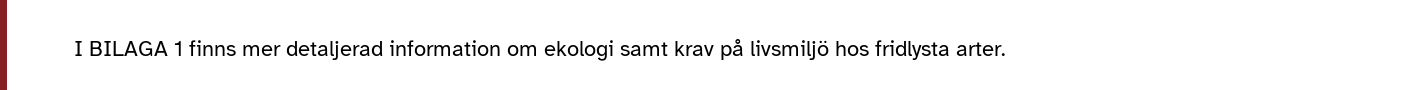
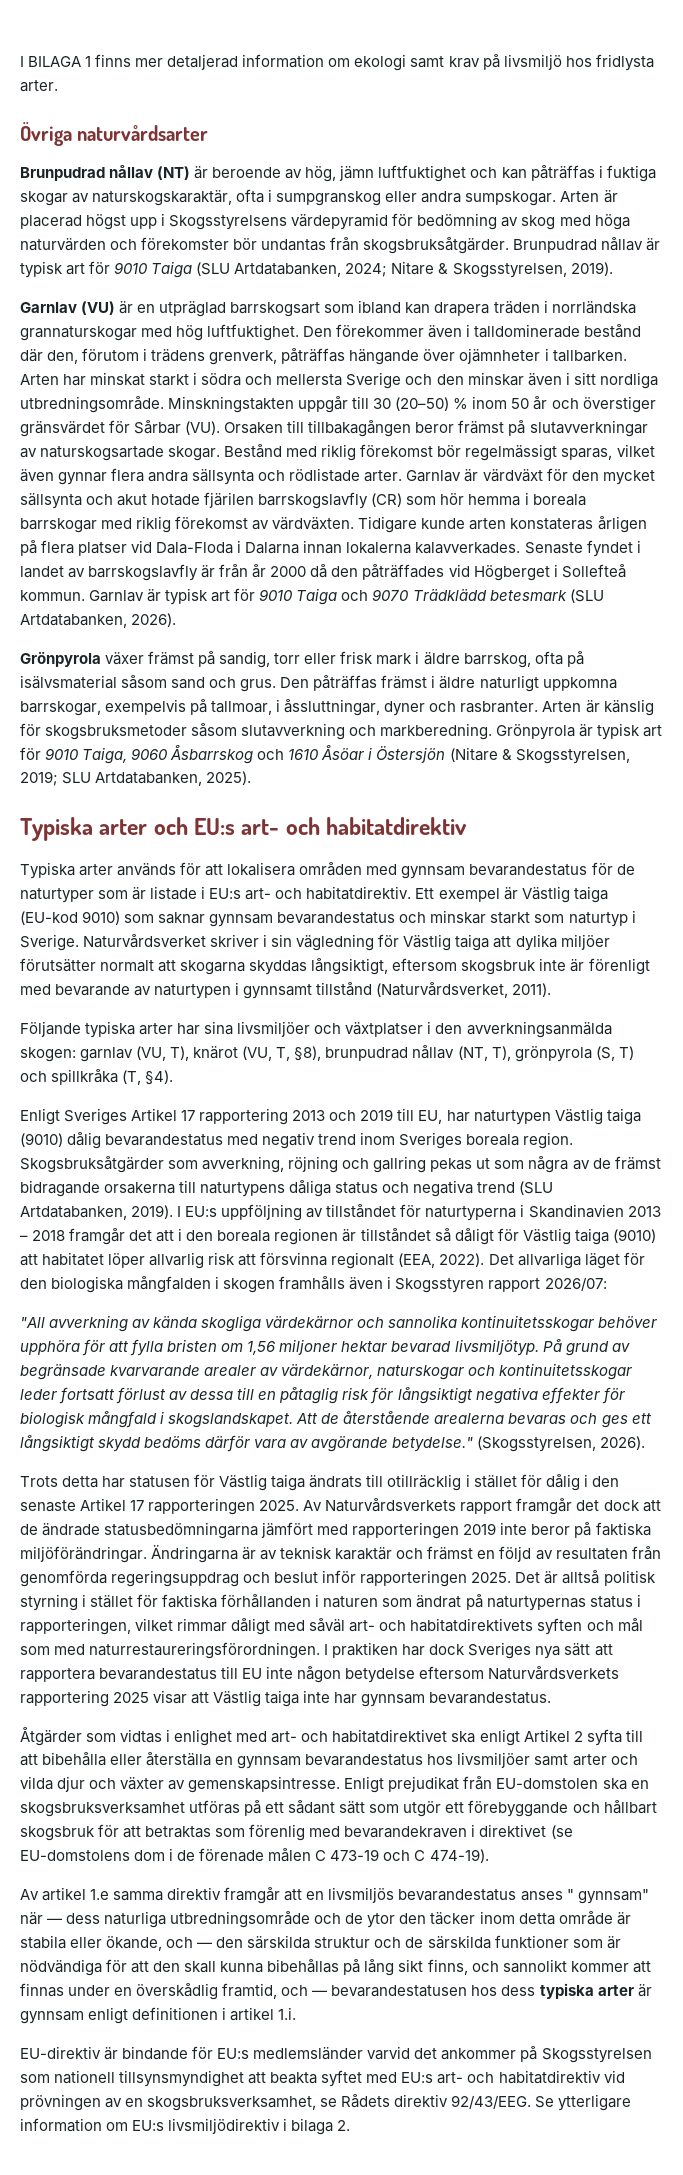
+ Övriga naturvårdsarter
+ Brunpudrad nållav (NT) är beroende av hög, jämn luftfuktighet och kan påträffas i fuktiga skogar av naturskogskaraktär, ofta i sumpgranskog eller andra sumpskogar. Arten är placerad högst upp i Skogsstyrelsens värdepyramid för bedömning av skog med höga naturvärden och förekomster bör undantas från skogsbruksåtgärder. Brunpudrad nållav är typisk art för 9010 Taiga (SLU Artdatabanken, 2024; Nitare & Skogsstyrelsen, 2019).
+ Garnlav (VU) är en utpräglad barrskogsart som ibland kan drapera träden i norrländska grannaturskogar med hög luftfuktighet. Den förekommer även i talldominerade bestånd där den, förutom i trädens grenverk, påträffas hängande över ojämnheter i tallbarken. Arten har minskat starkt i södra och mellersta Sverige och den minskar även i sitt nordliga utbredningsområde. Minskningstakten uppgår till 30 (20–50) % inom 50 år och överstiger gränsvärdet för Sårbar (VU). Orsaken till tillbakagången beror främst på slutavverkningar av naturskogsartade skogar. Bestånd med riklig förekomst bör regelmässigt sparas, vilket även gynnar flera andra sällsynta och rödlistade arter. Garnlav är värdväxt för den mycket sällsynta och akut hotade fjärilen barrskogslavfly (CR) som hör hemma i boreala barrskogar med riklig förekomst av värdväxten. Tidigare kunde arten konstateras årligen på flera platser vid Dala-Floda i Dalarna innan lokalerna kalavverkades. Senaste fyndet i landet av barrskogslavfly är från år 2000 då den påträffades vid Högberget i Sollefteå kommun. Garnlav är typisk art för 9010 Taiga och 9070 Trädklädd betesmark (SLU Artdatabanken, 2026).
+ Grönpyrola växer främst på sandig, torr eller frisk mark i äldre barrskog, ofta på isälvsmaterial såsom sand och grus. Den påträffas främst i äldre naturligt uppkomna barrskogar, exempelvis på tallmoar, i åssluttningar, dyner och rasbranter. Arten är känslig för skogsbruksmetoder såsom slutavverkning och markberedning. Grönpyrola är typisk art för 9010 Taiga, 9060 Åsbarrskog och 1610 Åsöar i Östersjön (Nitare & Skogsstyrelsen, 2019; SLU Artdatabanken, 2025).
+ Typiska arter och EU:s art- och habitatdirektiv
+ Typiska arter används för att lokalisera områden med gynnsam bevarandestatus för de naturtyper som är listade i EU:s art- och habitatdirektiv. Ett exempel är Västlig taiga (EU-kod 9010) som saknar gynnsam bevarandestatus och minskar starkt som naturtyp i Sverige. Naturvårdsverket skriver i sin vägledning för Västlig taiga att dylika miljöer förutsätter normalt att skogarna skyddas långsiktigt, eftersom skogsbruk inte är förenligt med bevarande av naturtypen i gynnsamt tillstånd (Naturvårdsverket, 2011).
+ Följande typiska arter har sina livsmiljöer och växtplatser i den avverkningsanmälda skogen: garnlav (VU, T), knärot (VU, T, §8), brunpudrad nållav (NT, T), grönpyrola (S, T) och spillkråka (T, §4).
+ Enligt Sveriges Artikel 17 rapportering 2013 och 2019 till EU, har naturtypen Västlig taiga (9010) dålig bevarandestatus med negativ trend inom Sveriges boreala region. Skogsbruksåtgärder som avverkning, röjning och gallring pekas ut som några av de främst bidragande orsakerna till naturtypens dåliga status och negativa trend (SLU Artdatabanken, 2019). I EU:s uppföljning av tillståndet för naturtyperna i Skandinavien 2013 – 2018 framgår det att i den boreala regionen är tillståndet så dåligt för Västlig taiga (9010) att habitatet löper allvarlig risk att försvinna regionalt (EEA, 2022). Det allvarliga läget för den biologiska mångfalden i skogen framhålls även i Skogsstyren rapport 2026/07:
+ "All avverkning av kända skogliga värdekärnor och sannolika kontinuitetsskogar behöver upphöra för att fylla bristen om 1,56 miljoner hektar bevarad livsmiljötyp. På grund av begränsade kvarvarande arealer av värdekärnor, naturskogar och kontinuitetsskogar leder fortsatt förlust av dessa till en påtaglig risk för långsiktigt negativa effekter för biologisk mångfald i skogslandskapet. Att de återstående arealerna bevaras och ges ett långsiktigt skydd bedöms därför vara av avgörande betydelse." (Skogsstyrelsen, 2026).
+ Trots detta har statusen för Västlig taiga ändrats till otillräcklig i stället för dålig i den senaste Artikel 17 rapporteringen 2025. Av Naturvårdsverkets rapport framgår det dock att de ändrade statusbedömningarna jämfört med rapporteringen 2019 inte beror på faktiska miljöförändringar. Ändringarna är av teknisk karaktär och främst en följd av resultaten från genomförda regeringsuppdrag och beslut inför rapporteringen 2025. Det är alltså politisk styrning i stället för faktiska förhållanden i naturen som ändrat på naturtypernas status i rapporteringen, vilket rimmar dåligt med såväl art- och habitatdirektivets syften och mål som med naturrestaureringsförordningen. I praktiken har dock Sveriges nya sätt att rapportera bevarandestatus till EU inte någon betydelse eftersom Naturvårdsverkets rapportering 2025 visar att Västlig taiga inte har gynnsam bevarandestatus.
+ Åtgärder som vidtas i enlighet med art- och habitatdirektivet ska enligt Artikel 2 syfta till att bibehålla eller återställa en gynnsam bevarandestatus hos livsmiljöer samt arter och vilda djur och växter av gemenskapsintresse. Enligt prejudikat från EU-domstolen ska en skogsbruksverksamhet utföras på ett sådant sätt som utgör ett förebyggande och hållbart skogsbruk för att betraktas som förenlig med bevarandekraven i direktivet (se EU-domstolens dom i de förenade målen C 473-19 och C 474-19).
+ Av artikel 1.e samma direktiv framgår att en livsmiljös bevarandestatus anses " gynnsam" när — dess naturliga utbredningsområde och de ytor den täcker inom detta område är stabila eller ökande, och — den särskilda struktur och de särskilda funktioner som är nödvändiga för att den skall kunna bibehållas på lång sikt finns, och sannolikt kommer att finnas under en överskådlig framtid, och — bevarandestatusen hos dess typiska arter är gynnsam enligt definitionen i artikel 1.i.
+ EU-direktiv är bindande för EU:s medlemsländer varvid det ankommer på Skogsstyrelsen som nationell tillsynsmyndighet att beakta syftet med EU:s art- och habitatdirektiv vid prövningen av en skogsbruksverksamhet, se Rådets direktiv 92/43/EEG. Se ytterligare information om EU:s livsmiljödirektiv i bilaga 2.

